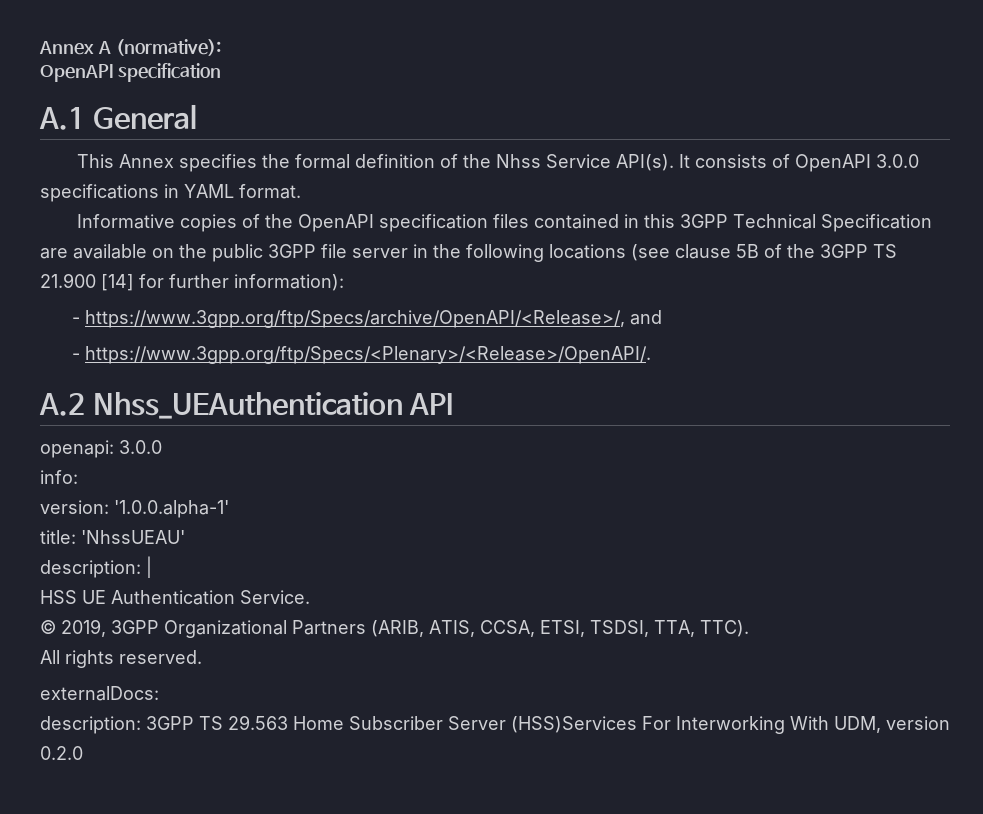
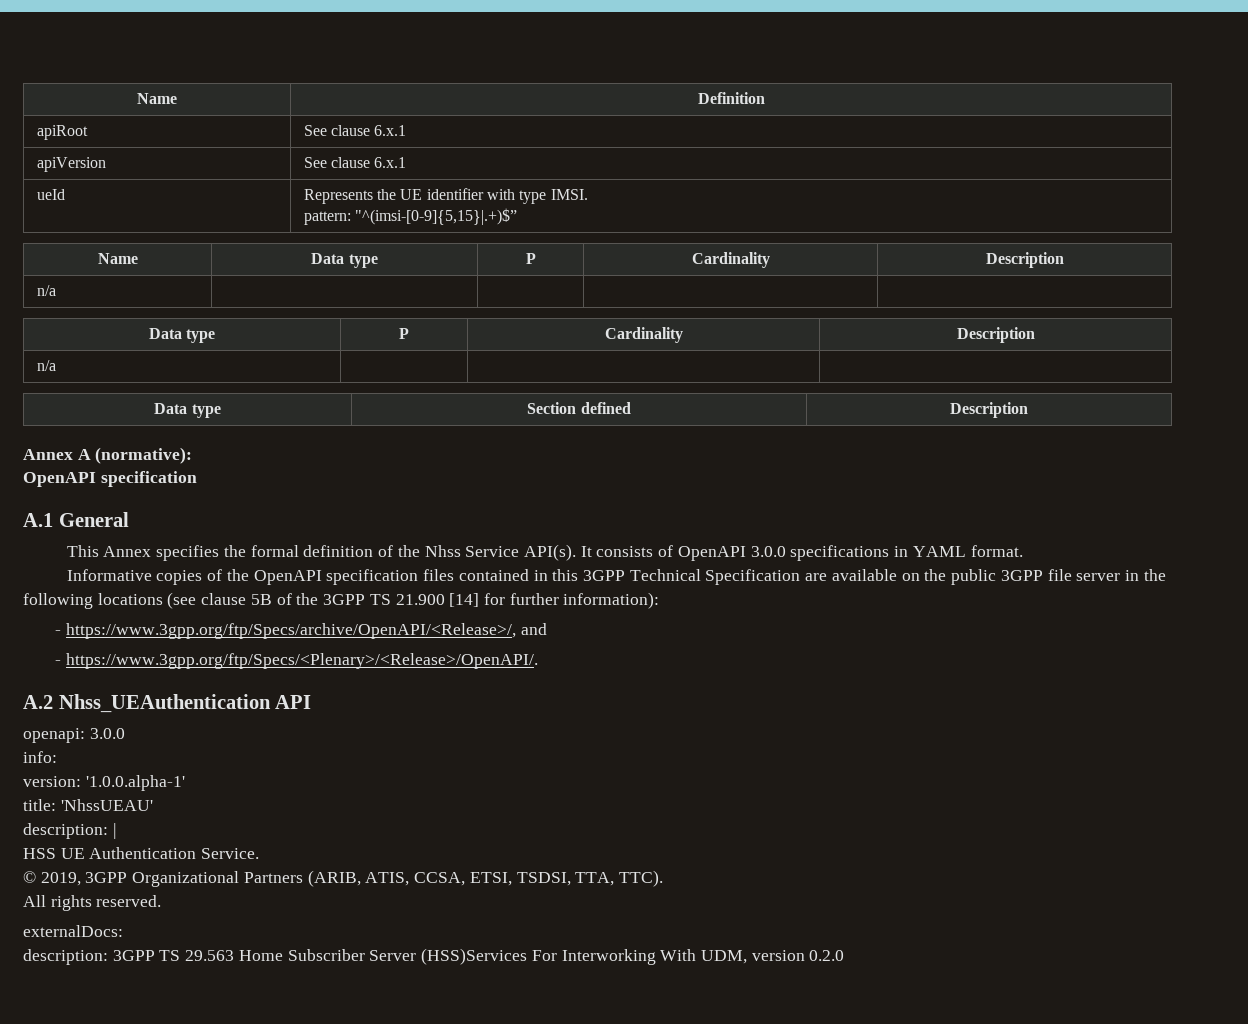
+ Name | Definition
+ apiRoot | See clause 6.x.1
+ apiVersion | See clause 6.x.1
+ ueId | Represents the UE identifier with type IMSI.
+ pattern: "^(imsi-[0-9]{5,15}|.+)$”
+ Name | Data type | P | Cardinality | Description
+ n/a | | | |
+ Data type | P | Cardinality | Description
+ n/a | | |
+ Data type | Section defined | Description

